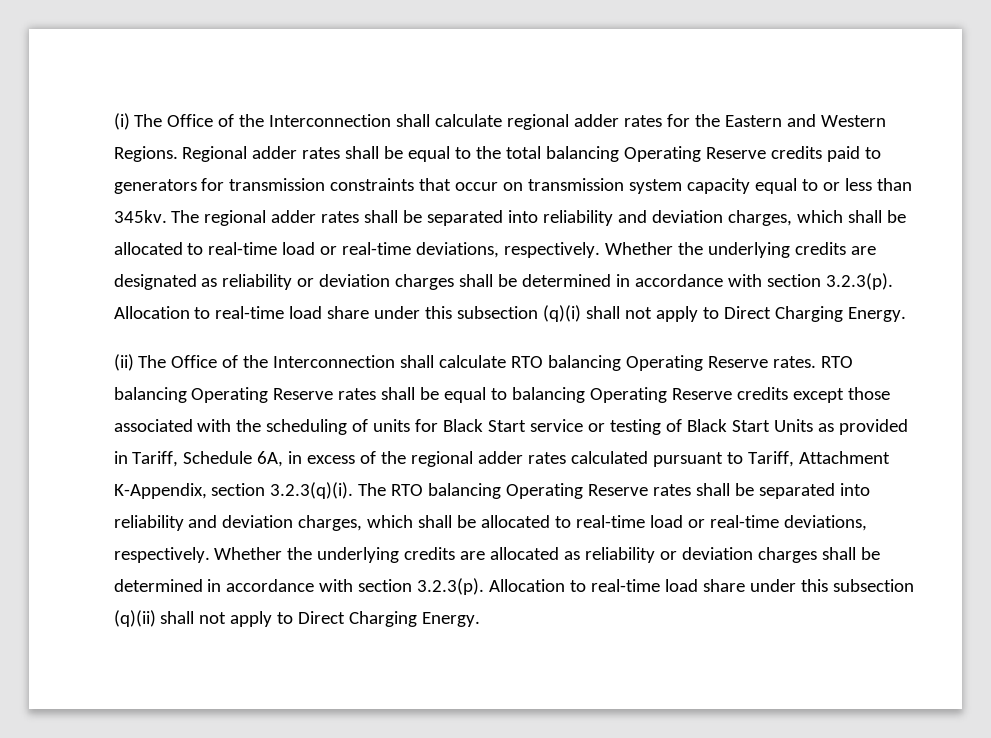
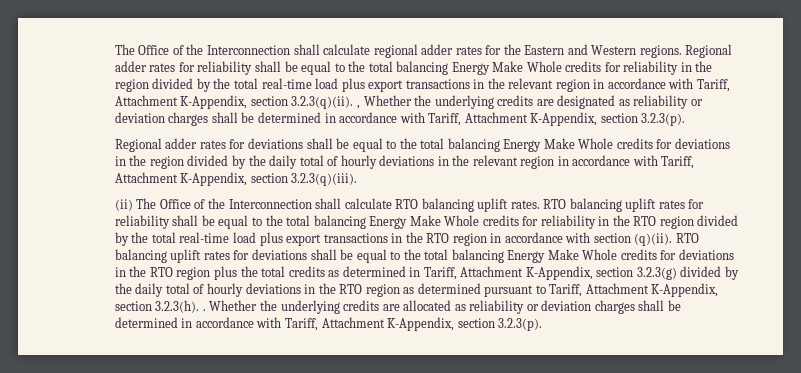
- (i) The Office of the Interconnection shall calculate regional adder rates for the Eastern and Western Regions. Regional adder rates shall be equal to the total balancing Operating Reserve credits paid to generators for transmission constraints that occur on transmission system capacity equal to or less than 345kv. The regional adder rates shall be separated into reliability and deviation charges, which shall be allocated to real-time load or real-time deviations, respectively. Whether the underlying credits are designated as reliability or deviation charges shall be determined in accordance with section 3.2.3(p). Allocation to real-time load share under this subsection (q)(i) shall not apply to Direct Charging Energy.
+ The Office of the Interconnection shall calculate regional adder rates for the Eastern and Western regions. Regional adder rates for reliability shall be equal to the total balancing Energy Make Whole credits for reliability in the region divided by the total real-time load plus export transactions in the relevant region in accordance with Tariff, Attachment K-Appendix, section 3.2.3(q)(ii). , Whether the underlying credits are designated as reliability or deviation charges shall be determined in accordance with Tariff, Attachment K-Appendix, section 3.2.3(p).
+ Regional adder rates for deviations shall be equal to the total balancing Energy Make Whole credits for deviations in the region divided by the daily total of hourly deviations in the relevant region in accordance with Tariff, Attachment K-Appendix, section 3.2.3(q)(iii).
- (ii) The Office of the Interconnection shall calculate RTO balancing Operating Reserve rates.
+ (ii) The Office of the Interconnection shall calculate RTO balancing uplift rates.
- RTO balancing Operating Reserve rates shall be equal to balancing Operating Reserve credits except those associated with the scheduling of units for Black Start service or testing of Black Start Units as provided in Tariff, Schedule 6A, in excess of the regional adder rates calculated pursuant to Tariff, Attachment K-Appendix, section 3.2.3(q)(i). The RTO balancing Operating Reserve rates shall be separated into reliability and deviation charges, which shall be allocated to real-time load or real-time deviations, respectively.
+ RTO balancing uplift rates for reliability shall be equal to the total balancing Energy Make Whole credits for reliability in the RTO region divided by the total real-time load plus export transactions in the RTO region in accordance with section (q)(ii). RTO balancing uplift rates for deviations shall be equal to the total balancing Energy Make Whole credits for deviations in the RTO region plus the total credits as determined in Tariff, Attachment K-Appendix, section 3.2.3(g) divided by the daily total of hourly deviations in the RTO region as determined pursuant to Tariff, Attachment K-Appendix, section 3.2.3(h). .
- Whether the underlying credits are allocated as reliability or deviation charges shall be determined in accordance with section 3.2.3(p). Allocation to real-time load share under this subsection (q)(ii) shall not apply to Direct Charging Energy.
+ Whether the underlying credits are allocated as reliability or deviation charges shall be determined in accordance with Tariff, Attachment K-Appendix, section 3.2.3(p).

